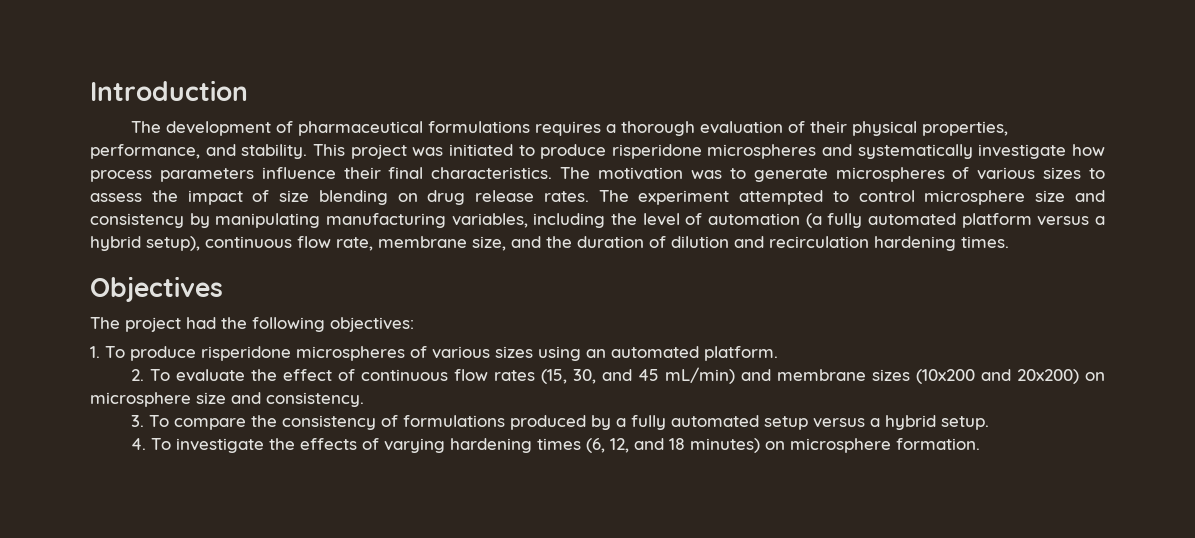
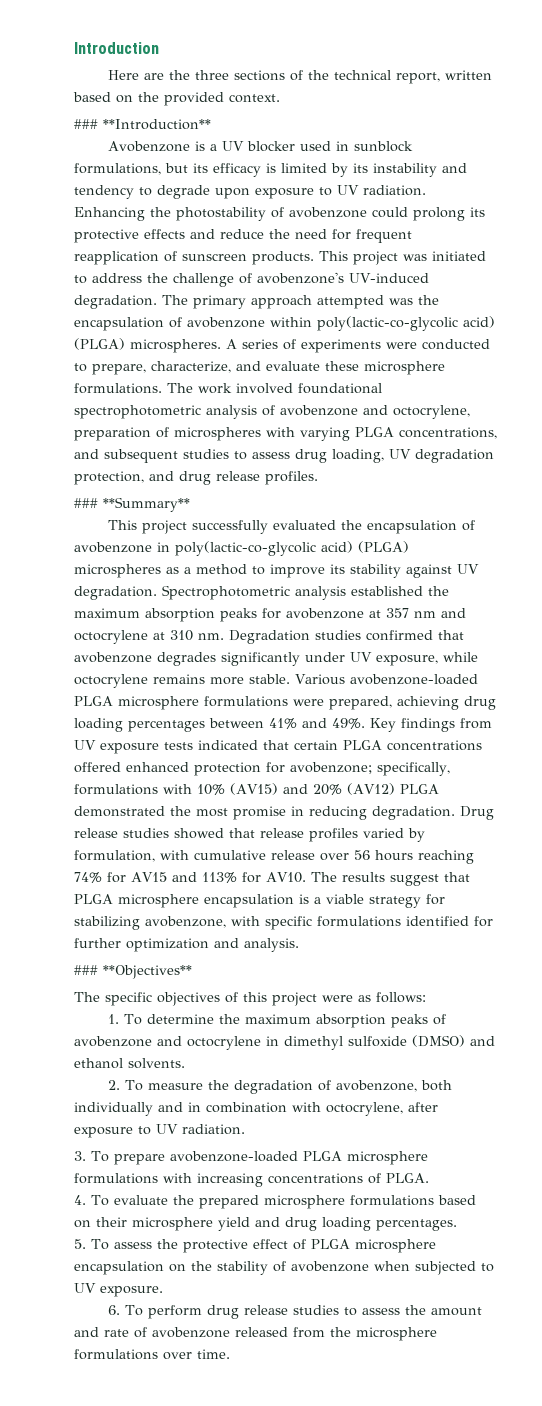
- The development of pharmaceutical formulations requires a thorough evaluation of their physical properties, performance, and stability.
+ Here are the three sections of the technical report, written based on the provided context.
+ ### **Introduction**
+ Avobenzone is a UV blocker used in sunblock formulations, but its efficacy is limited by its instability and tendency to degrade upon exposure to UV radiation. Enhancing the photostability of avobenzone could prolong its protective effects and reduce the need for frequent reapplication of sunscreen products.
- This project was initiated to produce risperidone microspheres and systematically investigate how process parameters influence their final characteristics. The motivation was to generate microspheres of various sizes to assess the impact of size blending on drug release rates. The experiment attempted to control microsphere size and consistency by manipulating manufacturing variables, including the level of automation (a fully automated platform versus a hybrid setup), continuous flow rate, membrane size, and the duration of dilution and recirculation hardening times.
- Objectives
- The project had the following objectives:
- 1. To produce risperidone microspheres of various sizes using an automated platform.
- 2. To evaluate the effect of continuous flow rates (15, 30, and 45 mL/min) and membrane sizes (10x200 and 20x200) on microsphere size and consistency.
- 3. To compare the consistency of formulations produced by a fully automated setup versus a hybrid setup.
- 4. To investigate the effects of varying hardening times (6, 12, and 18 minutes) on microsphere formation.
+ This project was initiated to address the challenge of avobenzone's UV-induced degradation. The primary approach attempted was the encapsulation of avobenzone within poly(lactic-co-glycolic acid) (PLGA) microspheres. A series of experiments were conducted to prepare, characterize, and evaluate these microsphere formulations. The work involved foundational spectrophotometric analysis of avobenzone and octocrylene, preparation of microspheres with varying PLGA concentrations, and subsequent studies to assess drug loading, UV degradation protection, and drug release profiles.
+ ### **Summary**
+ This project successfully evaluated the encapsulation of avobenzone in poly(lactic-co-glycolic acid) (PLGA) microspheres as a method to improve its stability against UV degradation. Spectrophotometric analysis established the maximum absorption peaks for avobenzone at 357 nm and octocrylene at 310 nm. Degradation studies confirmed that avobenzone degrades significantly under UV exposure, while octocrylene remains more stable. Various avobenzone-loaded PLGA microsphere formulations were prepared, achieving drug loading percentages between 41% and 49%. Key findings from UV exposure tests indicated that certain PLGA concentrations offered enhanced protection for avobenzone; specifically, formulations with 10% (AV15) and 20% (AV12) PLGA demonstrated the most promise in reducing degradation. Drug release studies showed that release profiles varied by formulation, with cumulative release over 56 hours reaching 74% for AV15 and 113% for AV10. The results suggest that PLGA microsphere encapsulation is a viable strategy for stabilizing avobenzone, with specific formulations identified for further optimization and analysis.
+ ### **Objectives**
+ The specific objectives of this project were as follows:
+ 1. To determine the maximum absorption peaks of avobenzone and octocrylene in dimethyl sulfoxide (DMSO) and ethanol solvents.
+ 2. To measure the degradation of avobenzone, both individually and in combination with octocrylene, after exposure to UV radiation.
+ 3. To prepare avobenzone-loaded PLGA microsphere formulations with increasing concentrations of PLGA.
+ 4. To evaluate the prepared microsphere formulations based on their microsphere yield and drug loading percentages.
+ 5. To assess the protective effect of PLGA microsphere encapsulation on the stability of avobenzone when subjected to UV exposure.
+ 6. To perform drug release studies to assess the amount and rate of avobenzone released from the microsphere formulations over time.

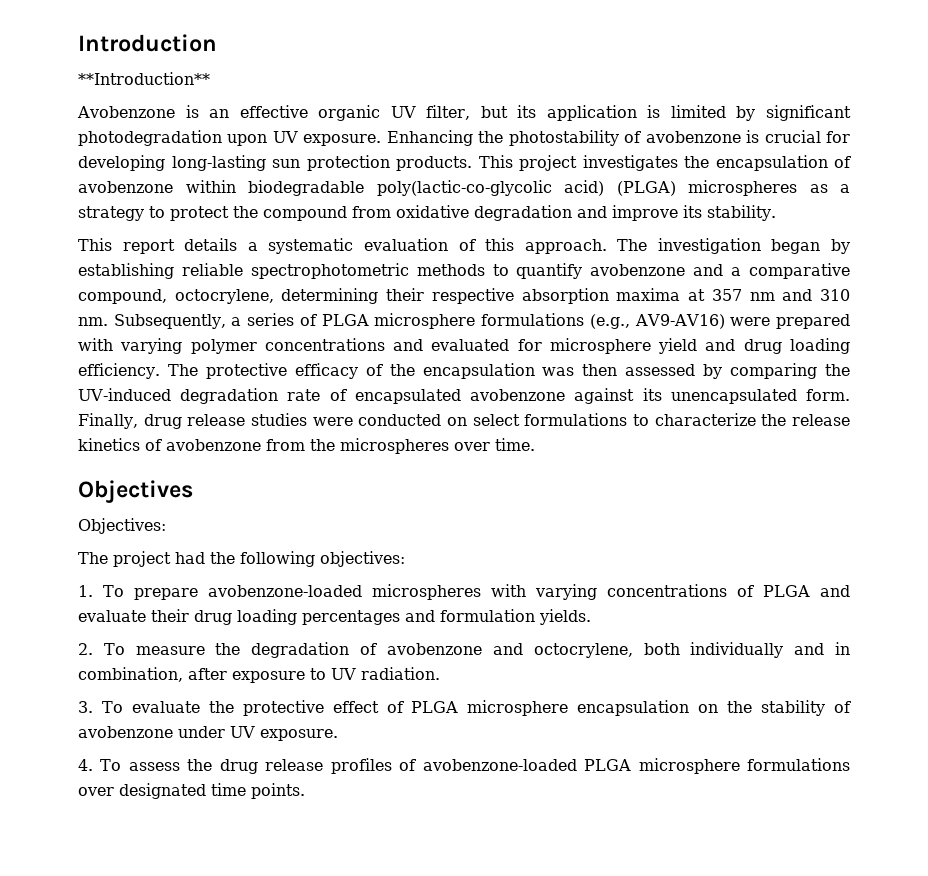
- Here are the three sections of the technical report, written based on the provided context.
- ### **Introduction**
- Avobenzone is a UV blocker used in sunblock formulations, but its efficacy is limited by its instability and tendency to degrade upon exposure to UV radiation.
+ **Introduction**
+ Avobenzone is an effective organic UV filter, but its application is limited by significant photodegradation upon UV exposure.
- Enhancing the photostability of avobenzone could prolong its protective effects and reduce the need for frequent reapplication of sunscreen products. This project was initiated to address the challenge of avobenzone's UV-induced degradation. The primary approach attempted was the encapsulation of avobenzone within poly(lactic-co-glycolic acid) (PLGA) microspheres. A series of experiments were conducted to prepare, characterize, and evaluate these microsphere formulations. The work involved foundational spectrophotometric analysis of avobenzone and octocrylene, preparation of microspheres with varying PLGA concentrations, and subsequent studies to assess drug loading, UV degradation protection, and drug release profiles.
- ### **Summary**
- This project successfully evaluated the encapsulation of avobenzone in poly(lactic-co-glycolic acid) (PLGA) microspheres as a method to improve its stability against UV degradation. Spectrophotometric analysis established the maximum absorption peaks for avobenzone at 357 nm and octocrylene at 310 nm. Degradation studies confirmed that avobenzone degrades significantly under UV exposure, while octocrylene remains more stable. Various avobenzone-loaded PLGA microsphere formulations were prepared, achieving drug loading percentages between 41% and 49%. Key findings from UV exposure tests indicated that certain PLGA concentrations offered enhanced protection for avobenzone; specifically, formulations with 10% (AV15) and 20% (AV12) PLGA demonstrated the most promise in reducing degradation. Drug release studies showed that release profiles varied by formulation, with cumulative release over 56 hours reaching 74% for AV15 and 113% for AV10. The results suggest that PLGA microsphere encapsulation is a viable strategy for stabilizing avobenzone, with specific formulations identified for further optimization and analysis.
- ### **Objectives**
- The specific objectives of this project were as follows:
- 1. To determine the maximum absorption peaks of avobenzone and octocrylene in dimethyl sulfoxide (DMSO) and ethanol solvents.
+ Enhancing the photostability of avobenzone is crucial for developing long-lasting sun protection products. This project investigates the encapsulation of avobenzone within biodegradable poly(lactic-co-glycolic acid) (PLGA) microspheres as a strategy to protect the compound from oxidative degradation and improve its stability.
+ This report details a systematic evaluation of this approach. The investigation began by establishing reliable spectrophotometric methods to quantify avobenzone and a comparative compound, octocrylene, determining their respective absorption maxima at 357 nm and 310 nm. Subsequently, a series of PLGA microsphere formulations (e.g., AV9-AV16) were prepared with varying polymer concentrations and evaluated for microsphere yield and drug loading efficiency. The protective efficacy of the encapsulation was then assessed by comparing the UV-induced degradation rate of encapsulated avobenzone against its unencapsulated form. Finally, drug release studies were conducted on select formulations to characterize the release kinetics of avobenzone from the microspheres over time.
+ Objectives
+ Objectives:
+ The project had the following objectives:
+ 1. To prepare avobenzone-loaded microspheres with varying concentrations of PLGA and evaluate their drug loading percentages and formulation yields.
- 2. To measure the degradation of avobenzone, both individually and in combination with octocrylene, after exposure to UV radiation.
+ 2. To measure the degradation of avobenzone and octocrylene, both individually and in combination, after exposure to UV radiation.
- 3. To prepare avobenzone-loaded PLGA microsphere formulations with increasing concentrations of PLGA.
- 4. To evaluate the prepared microsphere formulations based on their microsphere yield and drug loading percentages.
- 5. To assess the protective effect of PLGA microsphere encapsulation on the stability of avobenzone when subjected to UV exposure.
+ 3. To evaluate the protective effect of PLGA microsphere encapsulation on the stability of avobenzone under UV exposure.
- 6. To perform drug release studies to assess the amount and rate of avobenzone released from the microsphere formulations over time.
+ 4. To assess the drug release profiles of avobenzone-loaded PLGA microsphere formulations over designated time points.

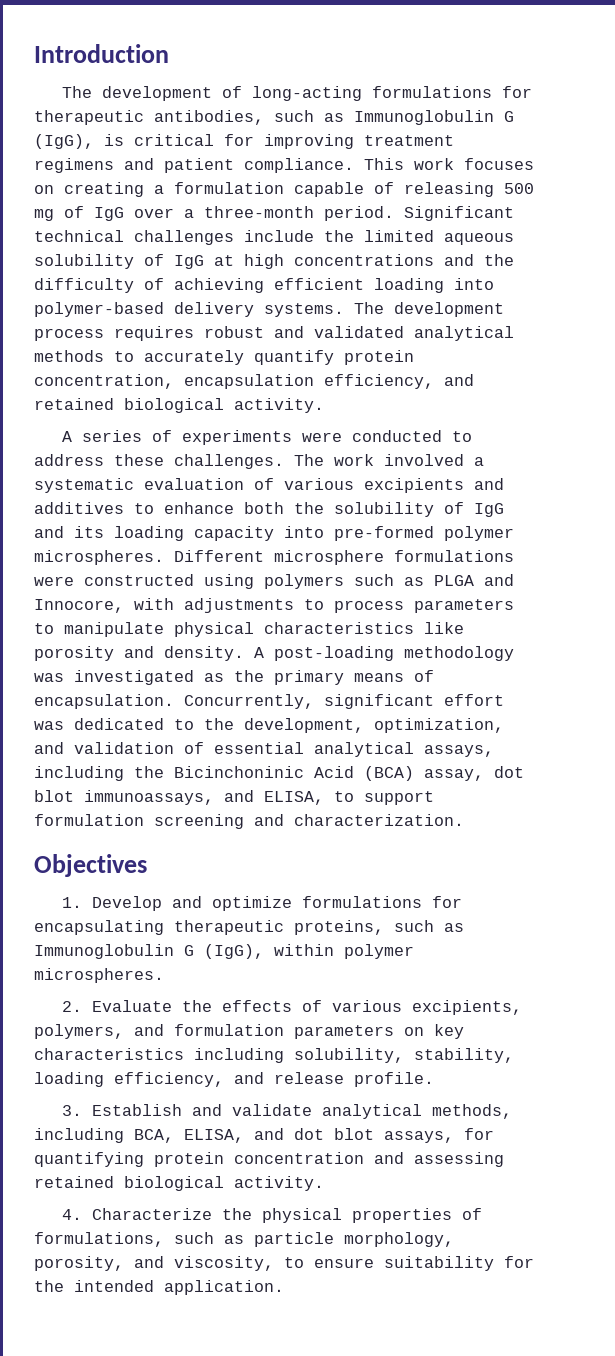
- **Introduction**
- Avobenzone is an effective organic UV filter, but its application is limited by significant photodegradation upon UV exposure. Enhancing the photostability of avobenzone is crucial for developing long-lasting sun protection products. This project investigates the encapsulation of avobenzone within biodegradable poly(lactic-co-glycolic acid) (PLGA) microspheres as a strategy to protect the compound from oxidative degradation and improve its stability.
- This report details a systematic evaluation of this approach. The investigation began by establishing reliable spectrophotometric methods to quantify avobenzone and a comparative compound, octocrylene, determining their respective absorption maxima at 357 nm and 310 nm. Subsequently, a series of PLGA microsphere formulations (e.g., AV9-AV16) were prepared with varying polymer concentrations and evaluated for microsphere yield and drug loading efficiency. The protective efficacy of the encapsulation was then assessed by comparing the UV-induced degradation rate of encapsulated avobenzone against its unencapsulated form. Finally, drug release studies were conducted on select formulations to characterize the release kinetics of avobenzone from the microspheres over time.
+ The development of long-acting formulations for therapeutic antibodies, such as Immunoglobulin G (IgG), is critical for improving treatment regimens and patient compliance. This work focuses on creating a formulation capable of releasing 500 mg of IgG over a three-month period. Significant technical challenges include the limited aqueous solubility of IgG at high concentrations and the difficulty of achieving efficient loading into polymer-based delivery systems. The development process requires robust and validated analytical methods to accurately quantify protein concentration, encapsulation efficiency, and retained biological activity.
+ A series of experiments were conducted to address these challenges. The work involved a systematic evaluation of various excipients and additives to enhance both the solubility of IgG and its loading capacity into pre-formed polymer microspheres. Different microsphere formulations were constructed using polymers such as PLGA and Innocore, with adjustments to process parameters to manipulate physical characteristics like porosity and density. A post-loading methodology was investigated as the primary means of encapsulation. Concurrently, significant effort was dedicated to the development, optimization, and validation of essential analytical assays, including the Bicinchoninic Acid (BCA) assay, dot blot immunoassays, and ELISA, to support formulation screening and characterization.
  Objectives
- Objectives:
- The project had the following objectives:
- 1. To prepare avobenzone-loaded microspheres with varying concentrations of PLGA and evaluate their drug loading percentages and formulation yields.
- 2. To measure the degradation of avobenzone and octocrylene, both individually and in combination, after exposure to UV radiation.
- 3. To evaluate the protective effect of PLGA microsphere encapsulation on the stability of avobenzone under UV exposure.
- 4. To assess the drug release profiles of avobenzone-loaded PLGA microsphere formulations over designated time points.
+ 1. Develop and optimize formulations for encapsulating therapeutic proteins, such as Immunoglobulin G (IgG), within polymer microspheres.
+ 2. Evaluate the effects of various excipients, polymers, and formulation parameters on key characteristics including solubility, stability, loading efficiency, and release profile.
+ 3. Establish and validate analytical methods, including BCA, ELISA, and dot blot assays, for quantifying protein concentration and assessing retained biological activity.
+ 4. Characterize the physical properties of formulations, such as particle morphology, porosity, and viscosity, to ensure suitability for the intended application.

